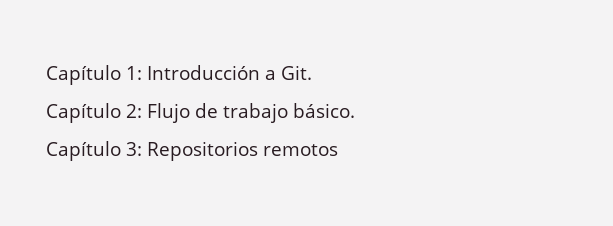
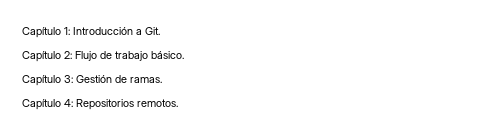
- Capítulo 3: Repositorios remotos
+ Capítulo 3: Gestión de ramas.
+ Capítulo 4: Repositorios remotos.

